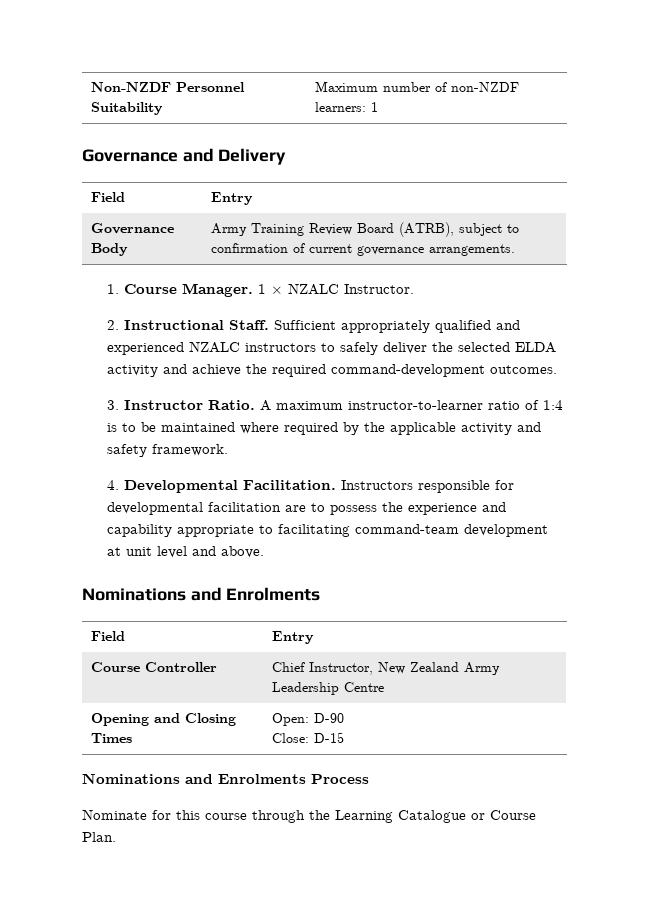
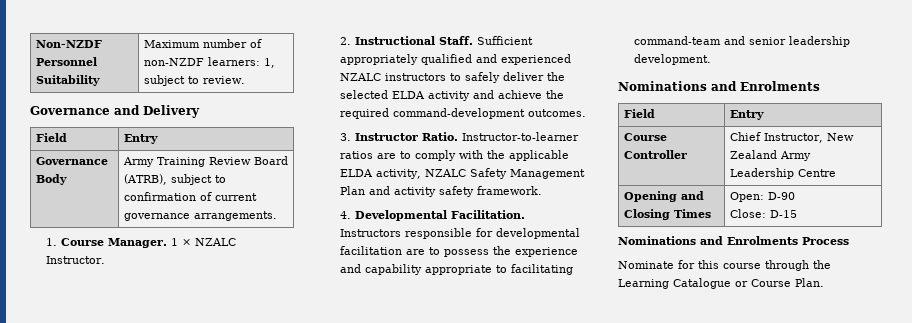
- Non-NZDF Personnel Suitability | Maximum number of non-NZDF learners: 1
+ Non-NZDF Personnel Suitability | Maximum number of non-NZDF learners: 1, subject to review.
- A maximum instructor-to-learner ratio of 1:4 is to be maintained where required by the applicable activity and safety framework.
+ Instructor-to-learner ratios are to comply with the applicable ELDA activity, NZALC Safety Management Plan and activity safety framework.
- Instructors responsible for developmental facilitation are to possess the experience and capability appropriate to facilitating command-team development at unit level and above.
+ Instructors responsible for developmental facilitation are to possess the experience and capability appropriate to facilitating command-team and senior leadership development.

